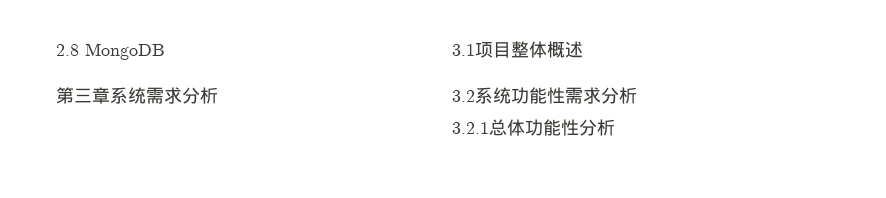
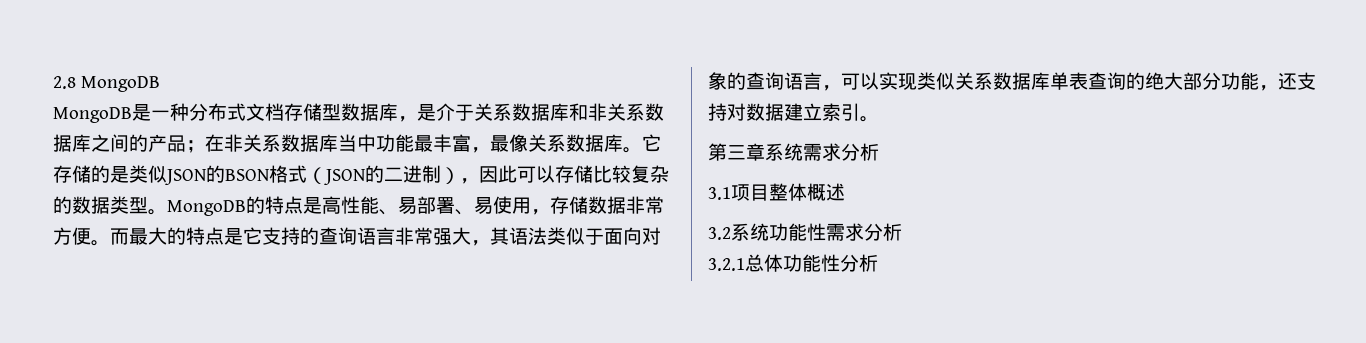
+ MongoDB是一种分布式文档存储型数据库，是介于关系数据库和非关系数据库之间的产品；在非关系数据库当中功能最丰富，最像关系数据库。它存储的是类似JSON的BSON格式（JSON的二进制），因此可以存储比较复杂的数据类型。MongoDB的特点是高性能、易部署、易使用，存储数据非常方便。而最大的特点是它支持的查询语言非常强大，其语法类似于面向对象的查询语言，可以实现类似关系数据库单表查询的绝大部分功能，还支持对数据建立索引。

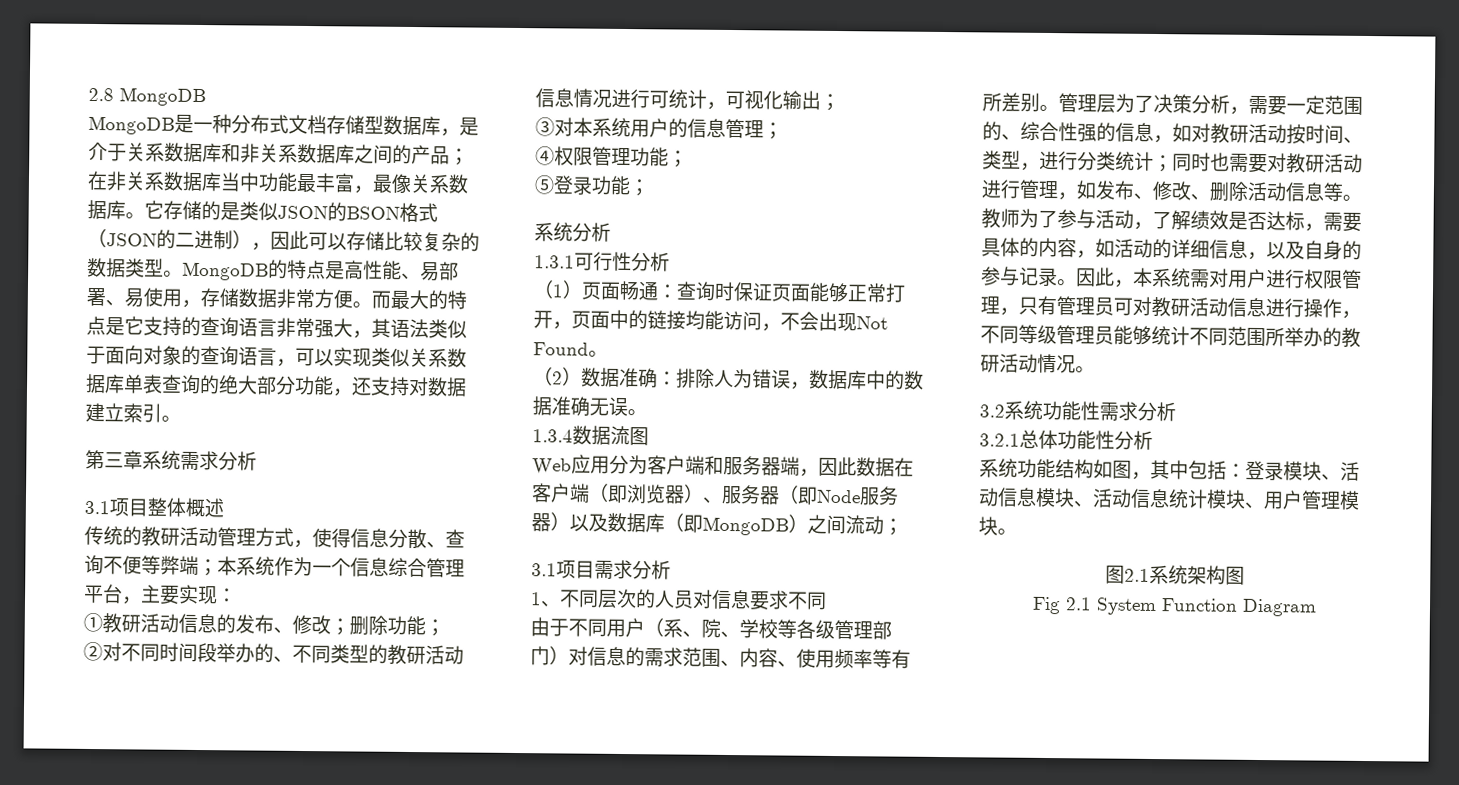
+ 传统的教研活动管理方式，使得信息分散、查询不便等弊端；本系统作为一个信息综合管理平台，主要实现：
+ ①教研活动信息的发布、修改；删除功能；
+ ②对不同时间段举办的、不同类型的教研活动信息情况进行可统计，可视化输出；
+ ③对本系统用户的信息管理；
+ ④权限管理功能；
+ ⑤登录功能；
+ 系统分析
+ 1.3.1可行性分析
+ （1）页面畅通：查询时保证页面能够正常打开，页面中的链接均能访问，不会出现Not Found。
+ （2）数据准确：排除人为错误，数据库中的数据准确无误。
+ 1.3.4数据流图
+ Web应用分为客户端和服务器端，因此数据在客户端（即浏览器）、服务器（即Node服务器）以及数据库（即MongoDB）之间流动；
+ 3.1项目需求分析
+ 1、不同层次的人员对信息要求不同
+ 由于不同用户（系、院、学校等各级管理部门）对信息的需求范围、内容、使用频率等有所差别。管理层为了决策分析，需要一定范围的、综合性强的信息，如对教研活动按时间、类型，进行分类统计；同时也需要对教研活动进行管理，如发布、修改、删除活动信息等。教师为了参与活动，了解绩效是否达标，需要具体的内容，如活动的详细信息，以及自身的参与记录。因此，本系统需对用户进行权限管理，只有管理员可对教研活动信息进行操作，不同等级管理员能够统计不同范围所举办的教研活动情况。
+ 系统功能结构如图，其中包括：登录模块、活动信息模块、活动信息统计模块、用户管理模块。
+ 图2.1系统架构图
+ Fig 2.1 System Function Diagram

